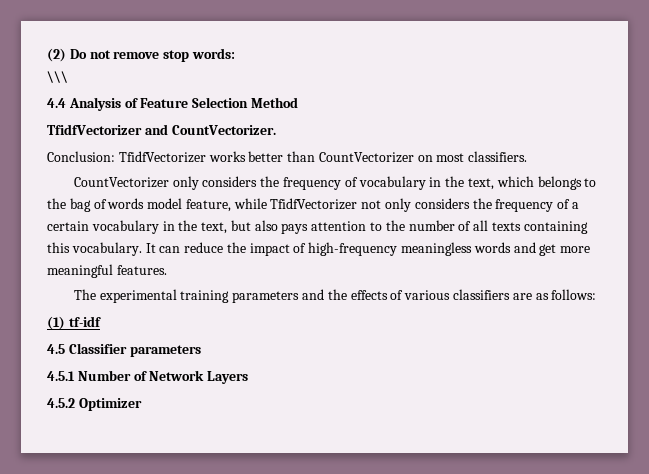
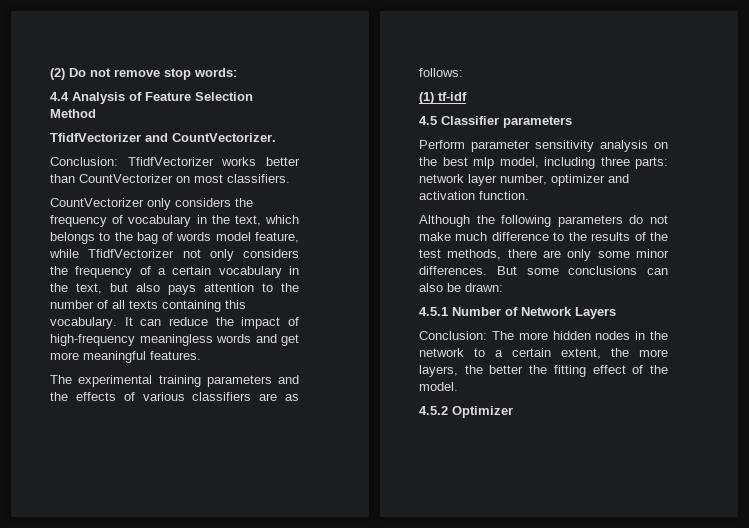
- \\\
+ Perform parameter sensitivity analysis on the best mlp model, including three parts: network layer number, optimizer and activation function.
+ Although the following parameters do not make much difference to the results of the test methods, there are only some minor differences. But some conclusions can also be drawn:
+ Conclusion: The more hidden nodes in the network to a certain extent, the more layers, the better the fitting effect of the model.

